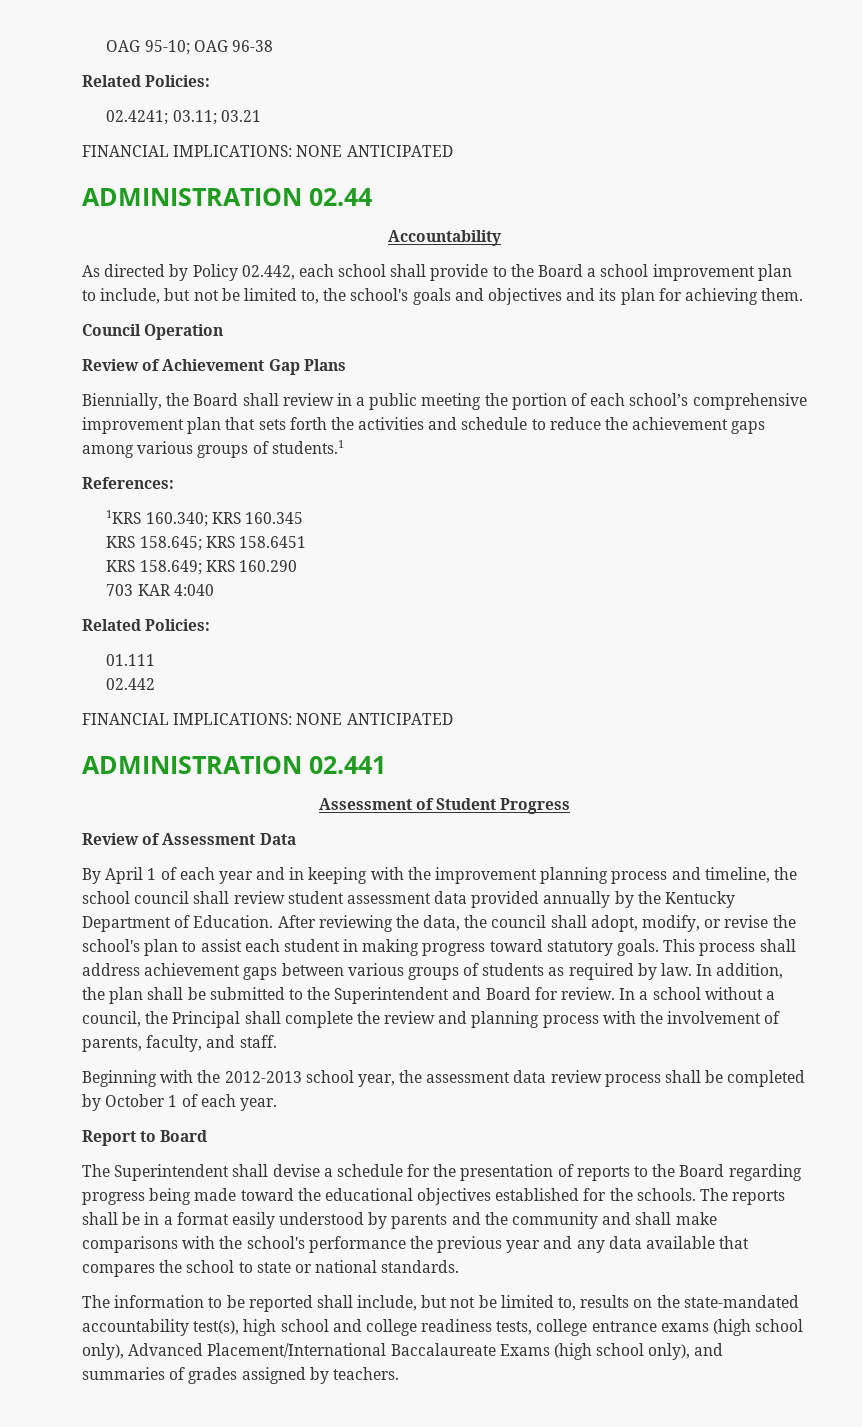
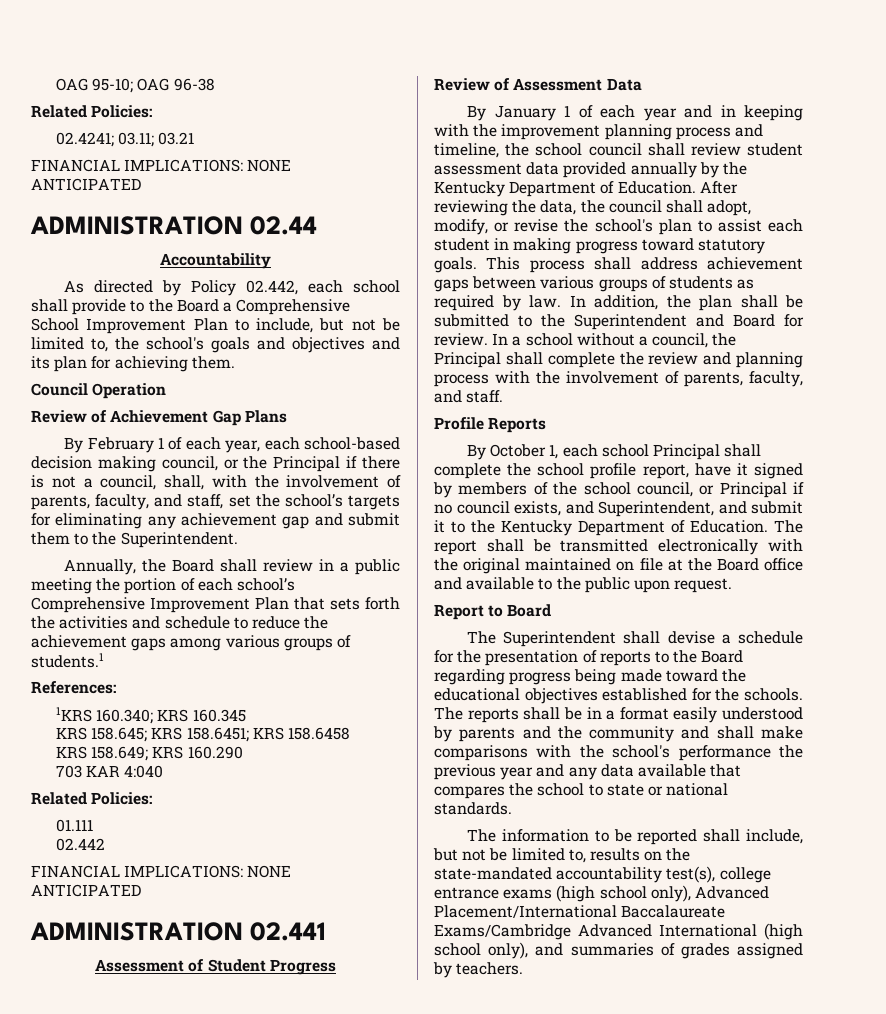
- As directed by Policy 02.442, each school shall provide to the Board a school improvement plan to include, but not be limited to, the school's goals and objectives and its plan for achieving them.
+ As directed by Policy 02.442, each school shall provide to the Board a Comprehensive School Improvement Plan to include, but not be limited to, the school's goals and objectives and its plan for achieving them.
- Biennially, the Board shall review in a public meeting the portion of each school’s comprehensive improvement plan that sets forth the activities and schedule to reduce the achievement gaps among various groups of students.1
+ By February 1 of each year, each school-based decision making council, or the Principal if there is not a council, shall, with the involvement of parents, faculty, and staff, set the school’s targets for eliminating any achievement gap and submit them to the Superintendent.
+ Annually, the Board shall review in a public meeting the portion of each school’s Comprehensive Improvement Plan that sets forth the activities and schedule to reduce the achievement gaps among various groups of students.1
- KRS 158.645; KRS 158.6451
+ KRS 158.645; KRS 158.6451; KRS 158.6458
- By April 1 of each year and in keeping with the improvement planning process and timeline, the school council shall review student assessment data provided annually by the Kentucky Department of Education.
+ By January 1 of each year and in keeping with the improvement planning process and timeline, the school council shall review student assessment data provided annually by the Kentucky Department of Education.
- Beginning with the 2012-2013 school year, the assessment data review process shall be completed by October 1 of each year.
+ Profile Reports
+ By October 1, each school Principal shall complete the school profile report, have it signed by members of the school council, or Principal if no council exists, and Superintendent, and submit it to the Kentucky Department of Education. The report shall be transmitted electronically with the original maintained on file at the Board office and available to the public upon request.
- The information to be reported shall include, but not be limited to, results on the state-mandated accountability test(s), high school and college readiness tests, college entrance exams (high school only), Advanced Placement/International Baccalaureate Exams (high school only), and summaries of grades assigned by teachers.
+ The information to be reported shall include, but not be limited to, results on the state-mandated accountability test(s), college entrance exams (high school only), Advanced Placement/International Baccalaureate Exams/Cambridge Advanced International (high school only), and summaries of grades assigned by teachers.

